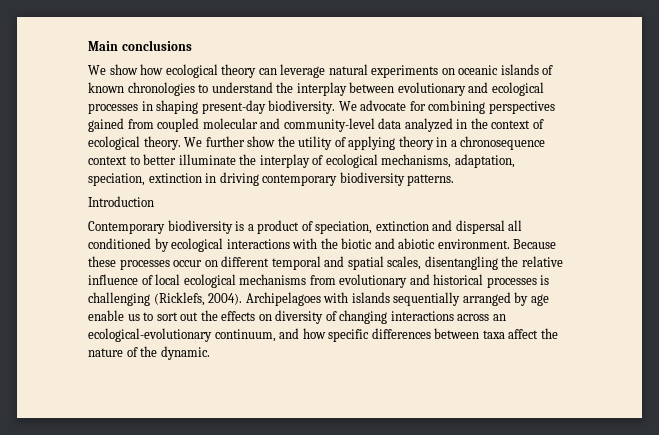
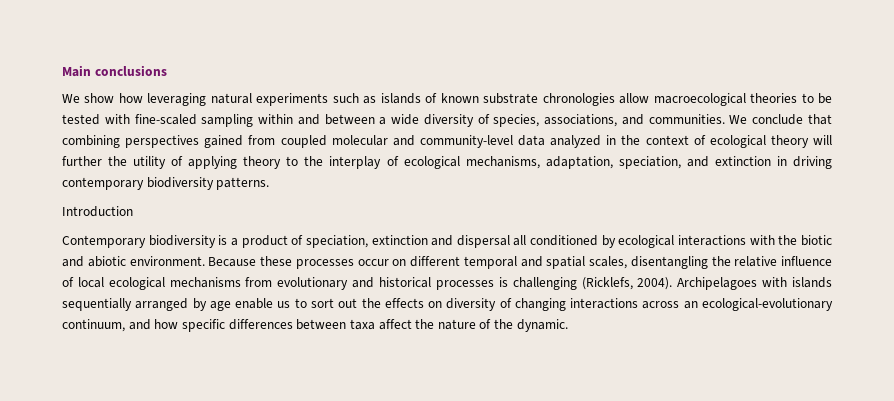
- We show how ecological theory can leverage natural experiments on oceanic islands of known chronologies to understand the interplay between evolutionary and ecological processes in shaping present-day biodiversity. We advocate for combining perspectives gained from coupled molecular and community-level data analyzed in the context of ecological theory. We further show the utility of applying theory in a chronosequence context to better illuminate the interplay of ecological mechanisms, adaptation, speciation, extinction in driving contemporary biodiversity patterns.
+ We show how leveraging natural experiments such as islands of known substrate chronologies allow macroecological theories to be tested with fine-scaled sampling within and between a wide diversity of species, associations, and communities. We conclude that combining perspectives gained from coupled molecular and community-level data analyzed in the context of ecological theory will further the utility of applying theory to the interplay of ecological mechanisms, adaptation, speciation, and extinction in driving contemporary biodiversity patterns.

